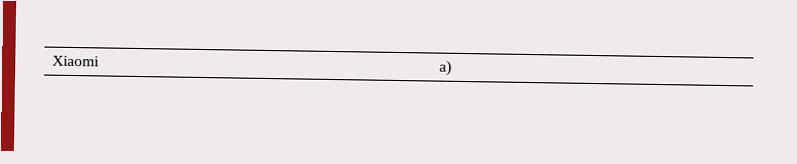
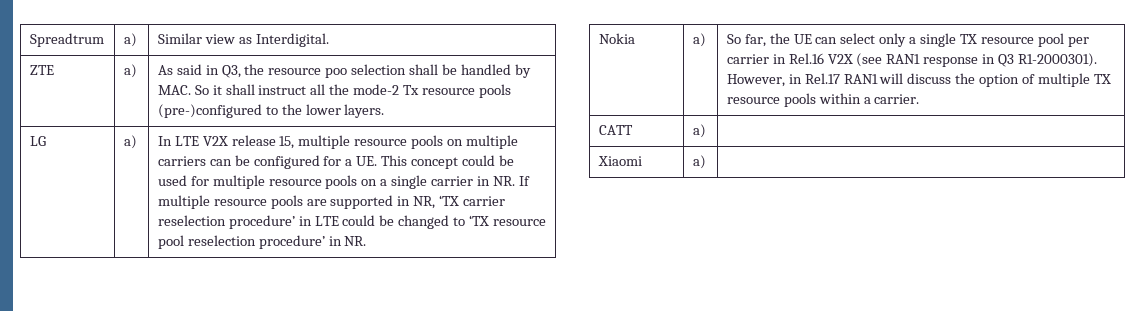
+ Spreadtrum | a) | Similar view as Interdigital.
+ ZTE | a) | As said in Q3, the resource poo selection shall be handled by MAC. So it shall instruct all the mode-2 Tx resource pools (pre-)configured to the lower layers.
+ LG | a) | In LTE V2X release 15, multiple resource pools on multiple carriers can be configured for a UE. This concept could be used for multiple resource pools on a single carrier in NR. If multiple resource pools are supported in NR, ‘TX carrier reselection procedure’ in LTE could be changed to ‘TX resource pool reselection procedure’ in NR.
+ Nokia | a) | So far, the UE can select only a single TX resource pool per carrier in Rel.16 V2X (see RAN1 response in Q3 R1-2000301). However, in Rel.17 RAN1 will discuss the option of multiple TX resource pools within a carrier.
+ CATT | a) |

